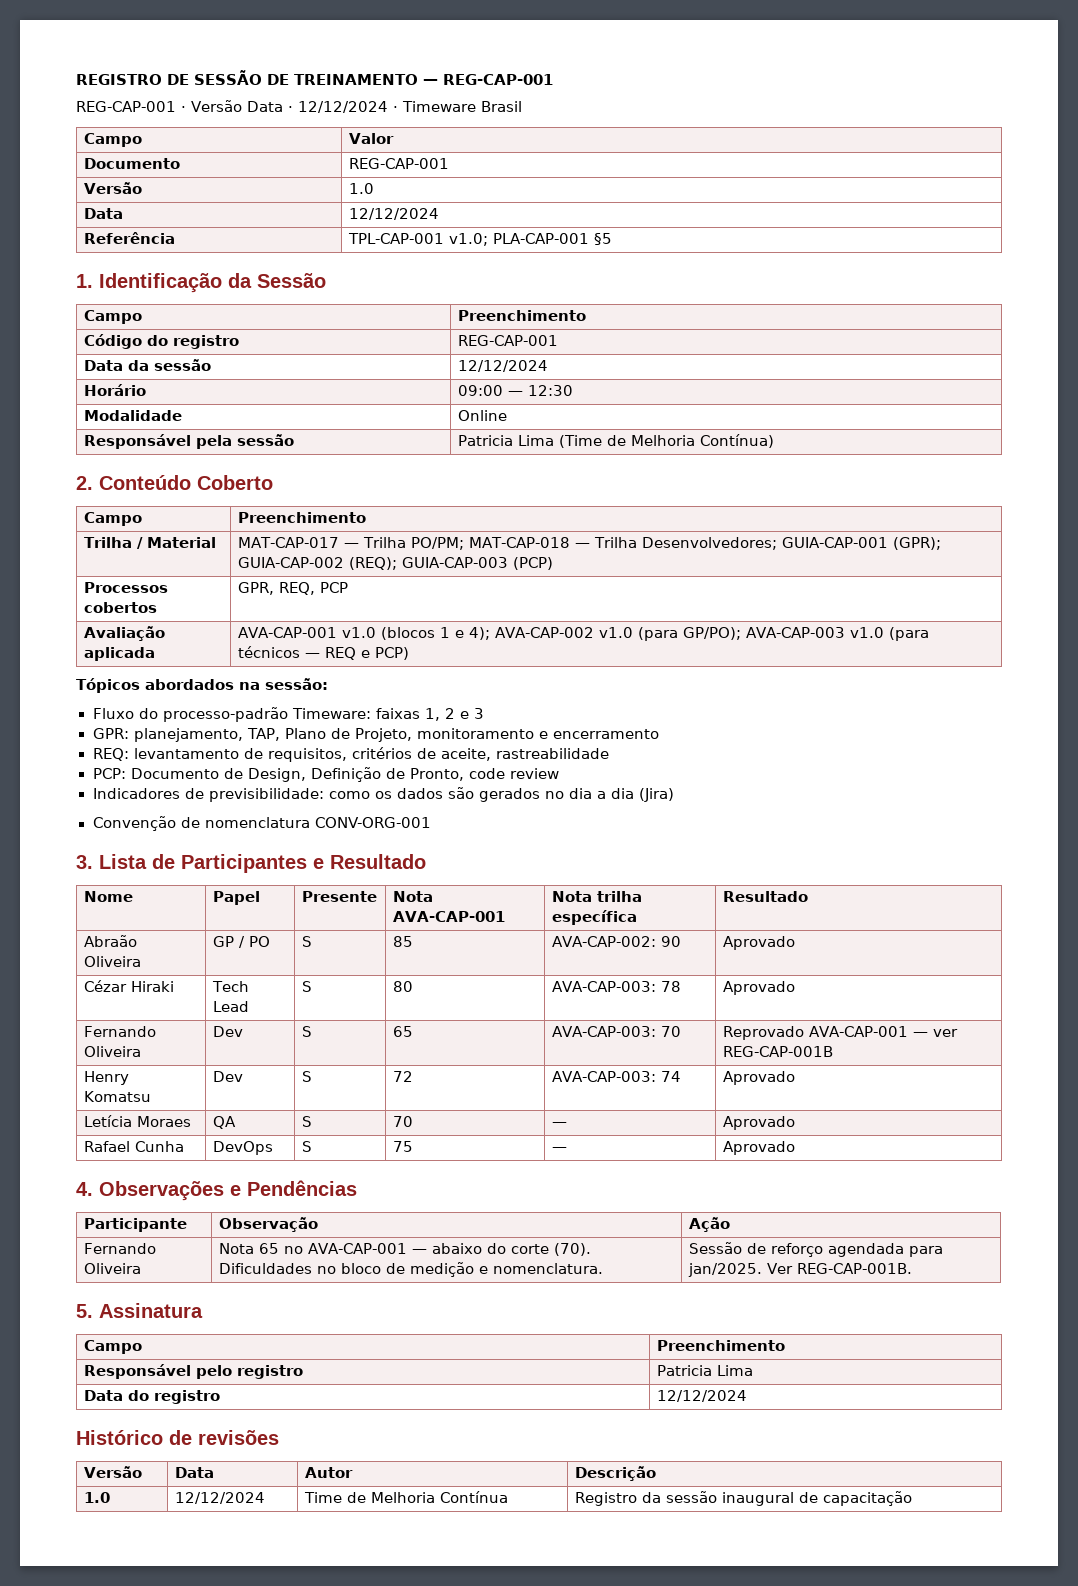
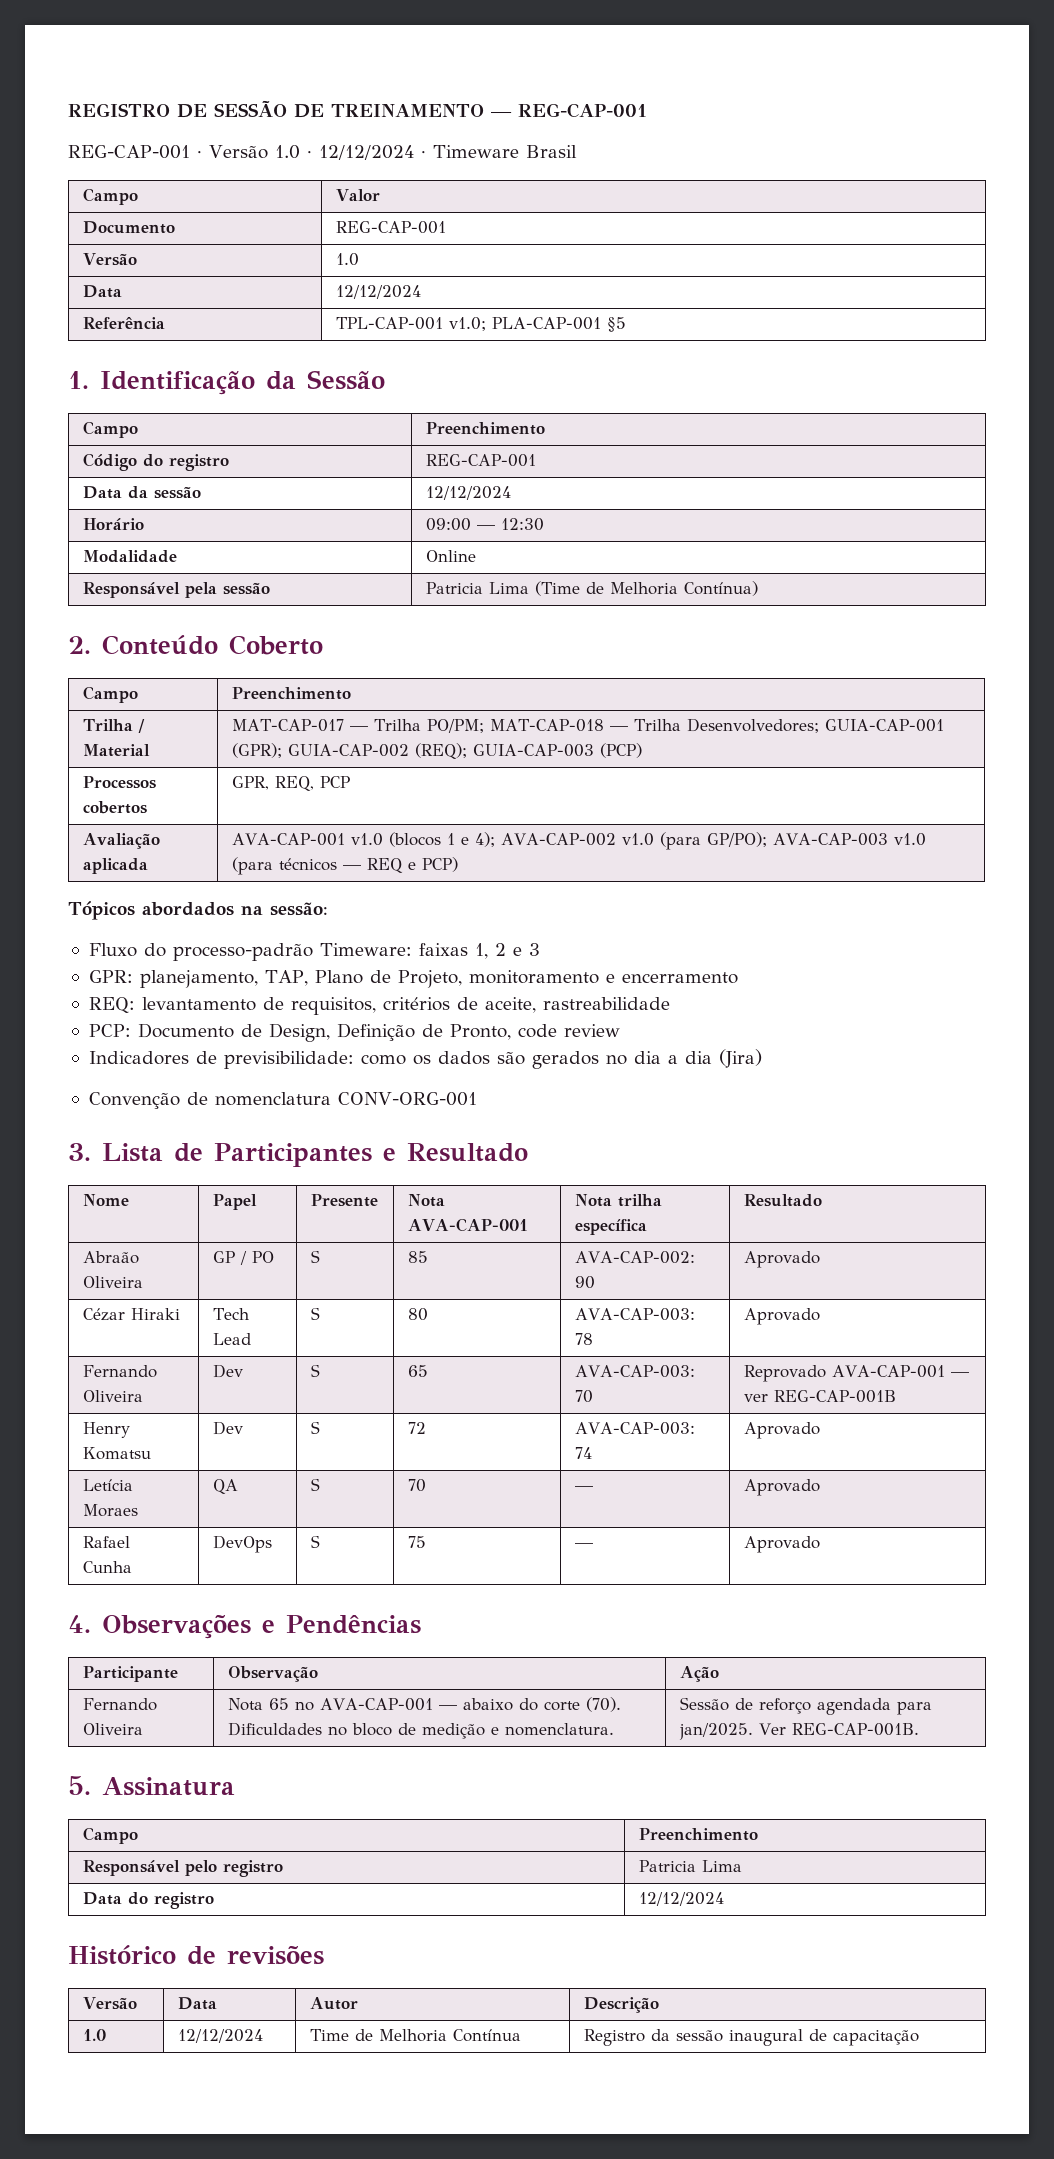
- REG-CAP-001 · Versão Data · 12/12/2024 · Timeware Brasil
+ REG-CAP-001 · Versão 1.0 · 12/12/2024 · Timeware Brasil

